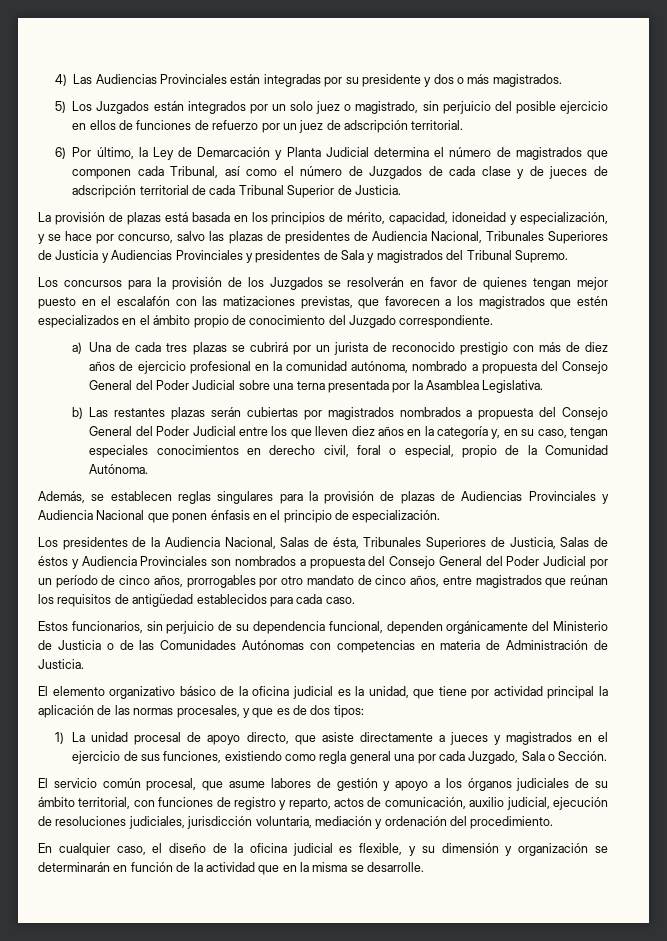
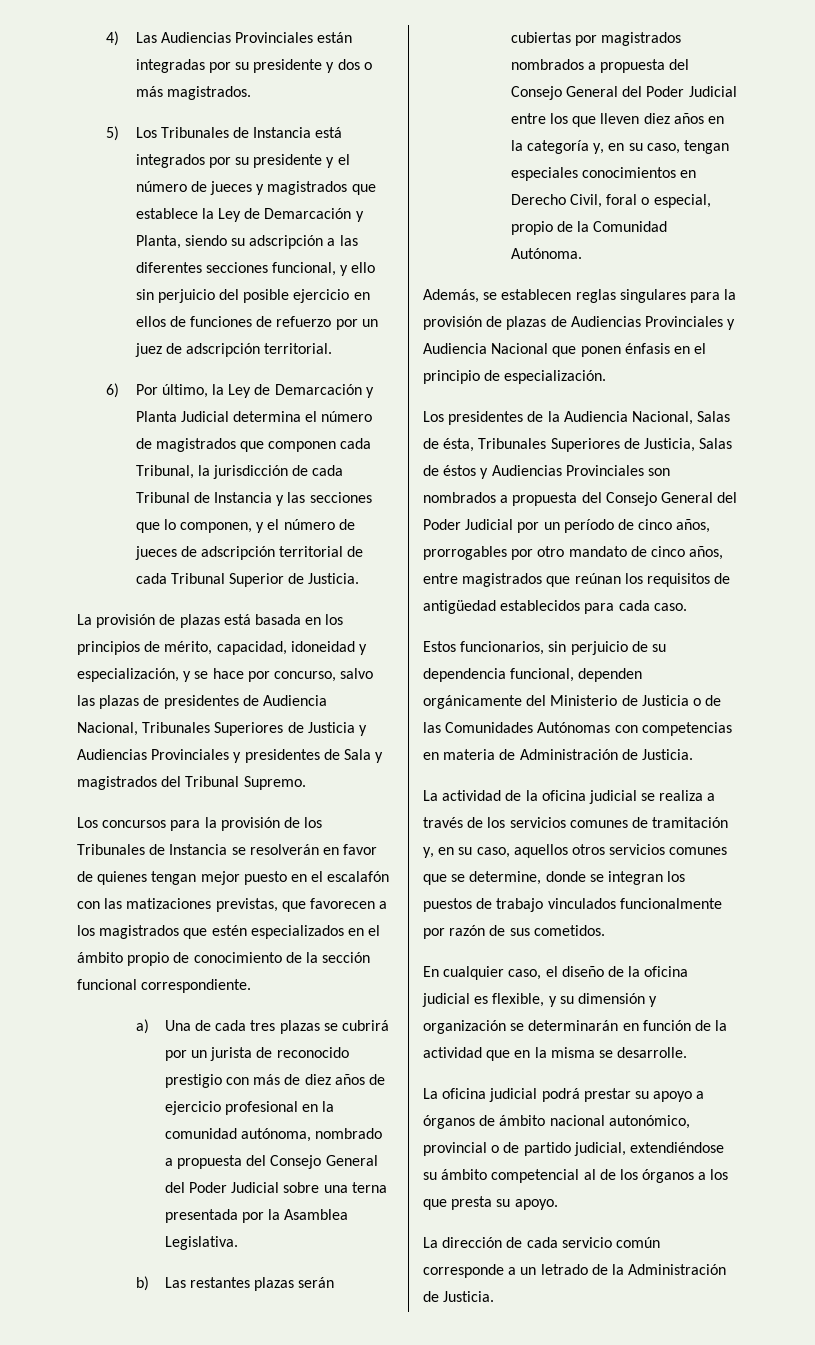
- 5) Los Juzgados están integrados por un solo juez o magistrado, sin perjuicio del posible ejercicio en ellos de funciones de refuerzo por un juez de adscripción territorial.
+ 5) Los Tribunales de Instancia está integrados por su presidente y el número de jueces y magistrados que establece la Ley de Demarcación y Planta, siendo su adscripción a las diferentes secciones funcional, y ello sin perjuicio del posible ejercicio en ellos de funciones de refuerzo por un juez de adscripción territorial.
- 6) Por último, la Ley de Demarcación y Planta Judicial determina el número de magistrados que componen cada Tribunal, así como el número de Juzgados de cada clase y de jueces de adscripción territorial de cada Tribunal Superior de Justicia.
+ 6) Por último, la Ley de Demarcación y Planta Judicial determina el número de magistrados que componen cada Tribunal, la jurisdicción de cada Tribunal de Instancia y las secciones que lo componen, y el número de jueces de adscripción territorial de cada Tribunal Superior de Justicia.
- Los concursos para la provisión de los Juzgados se resolverán en favor de quienes tengan mejor puesto en el escalafón con las matizaciones previstas, que favorecen a los magistrados que estén especializados en el ámbito propio de conocimiento del Juzgado correspondiente.
+ Los concursos para la provisión de los Tribunales de Instancia se resolverán en favor de quienes tengan mejor puesto en el escalafón con las matizaciones previstas, que favorecen a los magistrados que estén especializados en el ámbito propio de conocimiento de la sección funcional correspondiente.
- b) Las restantes plazas serán cubiertas por magistrados nombrados a propuesta del Consejo General del Poder Judicial entre los que lleven diez años en la categoría y, en su caso, tengan especiales conocimientos en derecho civil, foral o especial, propio de la Comunidad Autónoma.
+ b) Las restantes plazas serán cubiertas por magistrados nombrados a propuesta del Consejo General del Poder Judicial entre los que lleven diez años en la categoría y, en su caso, tengan especiales conocimientos en Derecho Civil, foral o especial, propio de la Comunidad Autónoma.
- Los presidentes de la Audiencia Nacional, Salas de ésta, Tribunales Superiores de Justicia, Salas de éstos y Audiencia Provinciales son nombrados a propuesta del Consejo General del Poder Judicial por un período de cinco años, prorrogables por otro mandato de cinco años, entre magistrados que reúnan los requisitos de antigüedad establecidos para cada caso.
+ Los presidentes de la Audiencia Nacional, Salas de ésta, Tribunales Superiores de Justicia, Salas de éstos y Audiencias Provinciales son nombrados a propuesta del Consejo General del Poder Judicial por un período de cinco años, prorrogables por otro mandato de cinco años, entre magistrados que reúnan los requisitos de antigüedad establecidos para cada caso.
- El elemento organizativo básico de la oficina judicial es la unidad, que tiene por actividad principal la aplicación de las normas procesales, y que es de dos tipos:
- 1) La unidad procesal de apoyo directo, que asiste directamente a jueces y magistrados en el ejercicio de sus funciones, existiendo como regla general una por cada Juzgado, Sala o Sección.
- El servicio común procesal, que asume labores de gestión y apoyo a los órganos judiciales de su ámbito territorial, con funciones de registro y reparto, actos de comunicación, auxilio judicial, ejecución de resoluciones judiciales, jurisdicción voluntaria, mediación y ordenación del procedimiento.
+ La actividad de la oficina judicial se realiza a través de los servicios comunes de tramitación y, en su caso, aquellos otros servicios comunes que se determine, donde se integran los puestos de trabajo vinculados funcionalmente por razón de sus cometidos.
+ La oficina judicial podrá prestar su apoyo a órganos de ámbito nacional autonómico, provincial o de partido judicial, extendiéndose su ámbito competencial al de los órganos a los que presta su apoyo.
+ La dirección de cada servicio común corresponde a un letrado de la Administración de Justicia.

